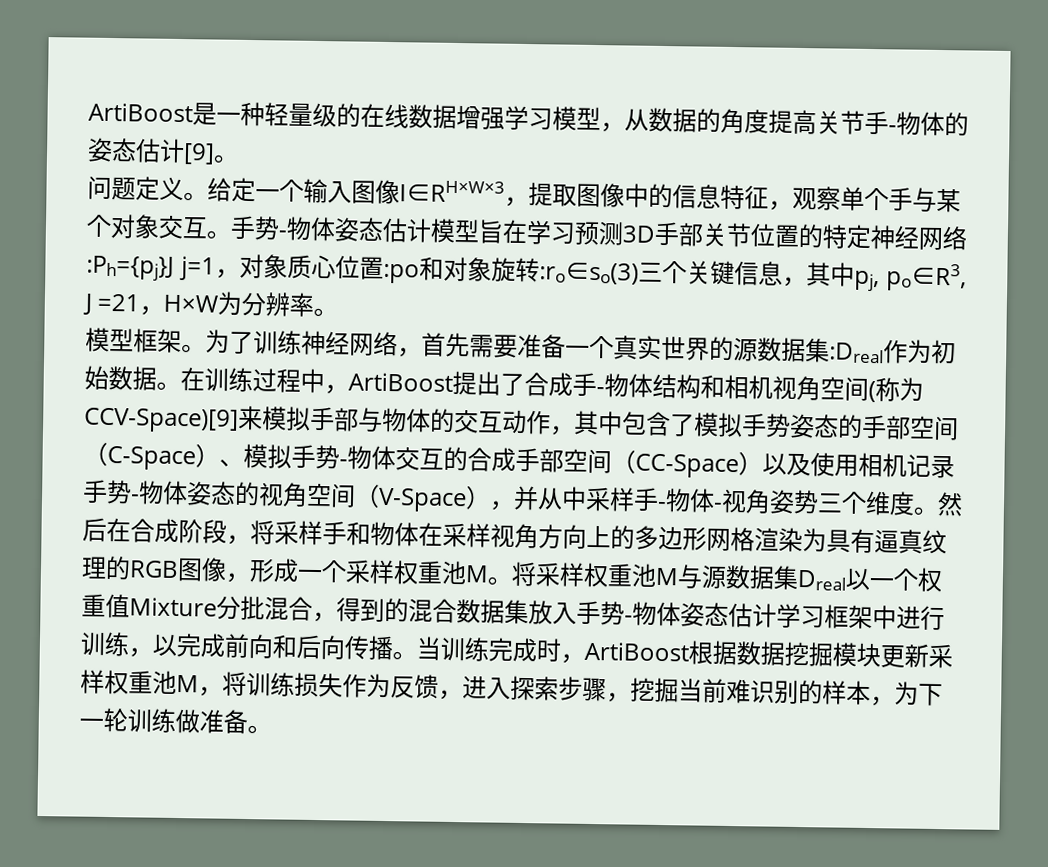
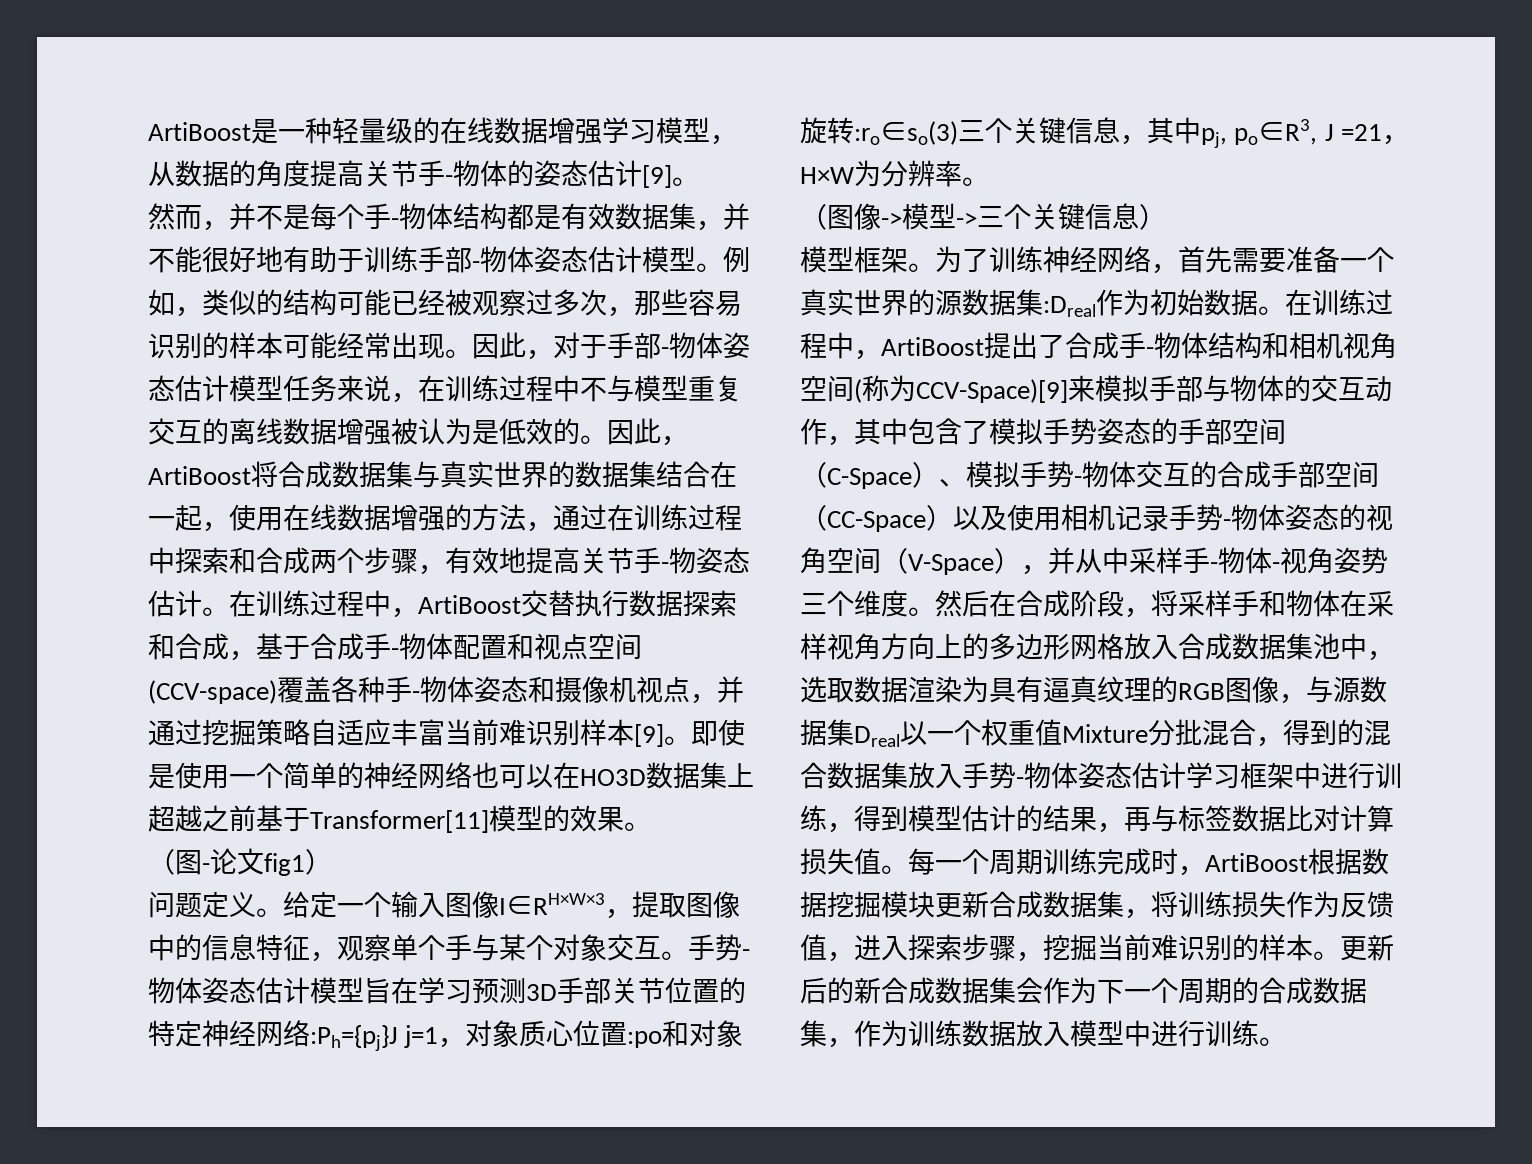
+ 然而，并不是每个手-物体结构都是有效数据集，并不能很好地有助于训练手部-物体姿态估计模型。例如，类似的结构可能已经被观察过多次，那些容易识别的样本可能经常出现。因此，对于手部-物体姿态估计模型任务来说，在训练过程中不与模型重复交互的离线数据增强被认为是低效的。因此，ArtiBoost将合成数据集与真实世界的数据集结合在一起，使用在线数据增强的方法，通过在训练过程中探索和合成两个步骤，有效地提高关节手-物姿态估计。在训练过程中，ArtiBoost交替执行数据探索和合成，基于合成手-物体配置和视点空间(CCV-space)覆盖各种手-物体姿态和摄像机视点，并通过挖掘策略自适应丰富当前难识别样本[9]。即使是使用一个简单的神经网络也可以在HO3D数据集上超越之前基于Transformer[11]模型的效果。
+ （图-论文fig1）
+ （图像->模型->三个关键信息）
- 然后在合成阶段，将采样手和物体在采样视角方向上的多边形网格渲染为具有逼真纹理的RGB图像，形成一个采样权重池M。将采样权重池M与源数据集Dreal以一个权重值Mixture分批混合，得到的混合数据集放入手势-物体姿态估计学习框架中进行训练，以完成前向和后向传播。当训练完成时，ArtiBoost根据数据挖掘模块更新采样权重池M，将训练损失作为反馈，进入探索步骤，挖掘当前难识别的样本，为下一轮训练做准备。
+ 然后在合成阶段，将采样手和物体在采样视角方向上的多边形网格放入合成数据集池中，选取数据渲染为具有逼真纹理的RGB图像，与源数据集Dreal以一个权重值Mixture分批混合，得到的混合数据集放入手势-物体姿态估计学习框架中进行训练，得到模型估计的结果，再与标签数据比对计算损失值。每一个周期训练完成时，ArtiBoost根据数据挖掘模块更新合成数据集，将训练损失作为反馈值，进入探索步骤，挖掘当前难识别的样本。更新后的新合成数据集会作为下一个周期的合成数据集，作为训练数据放入模型中进行训练。

